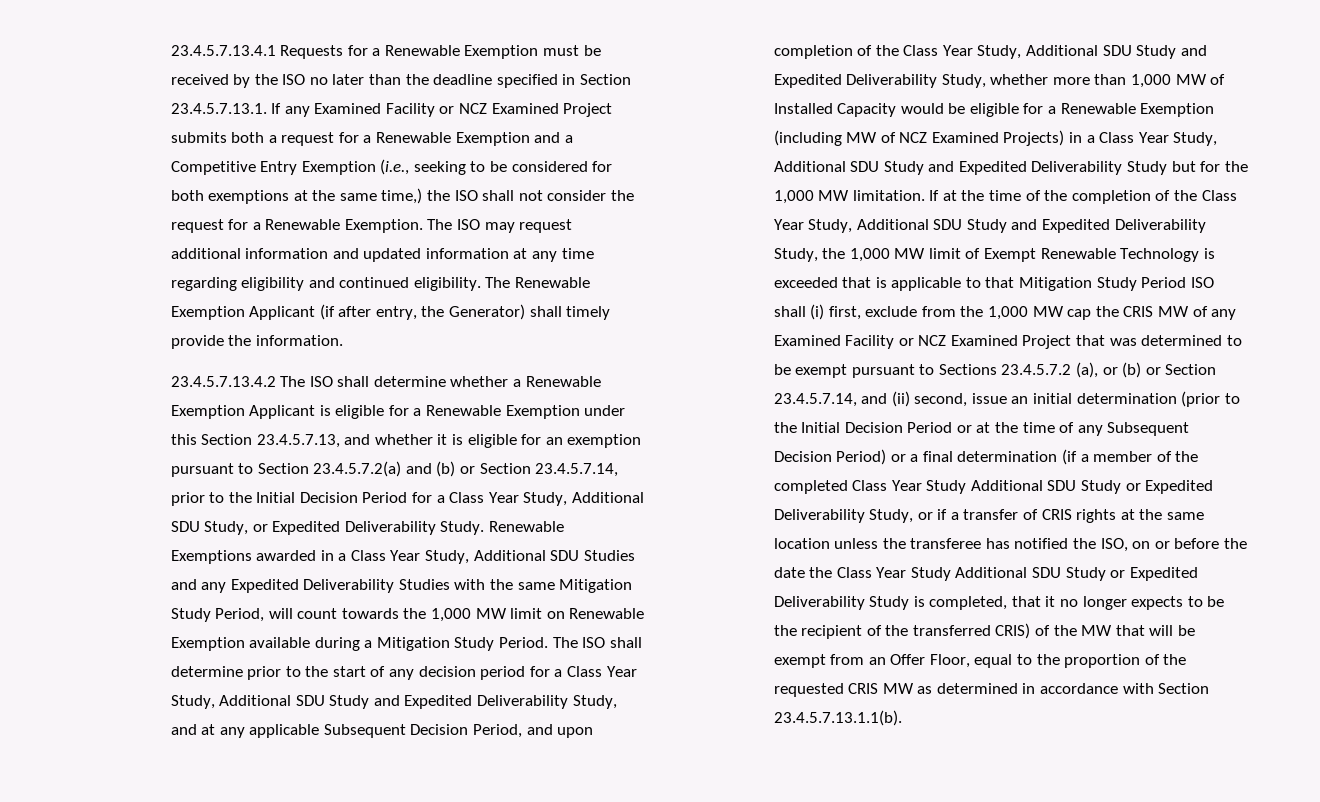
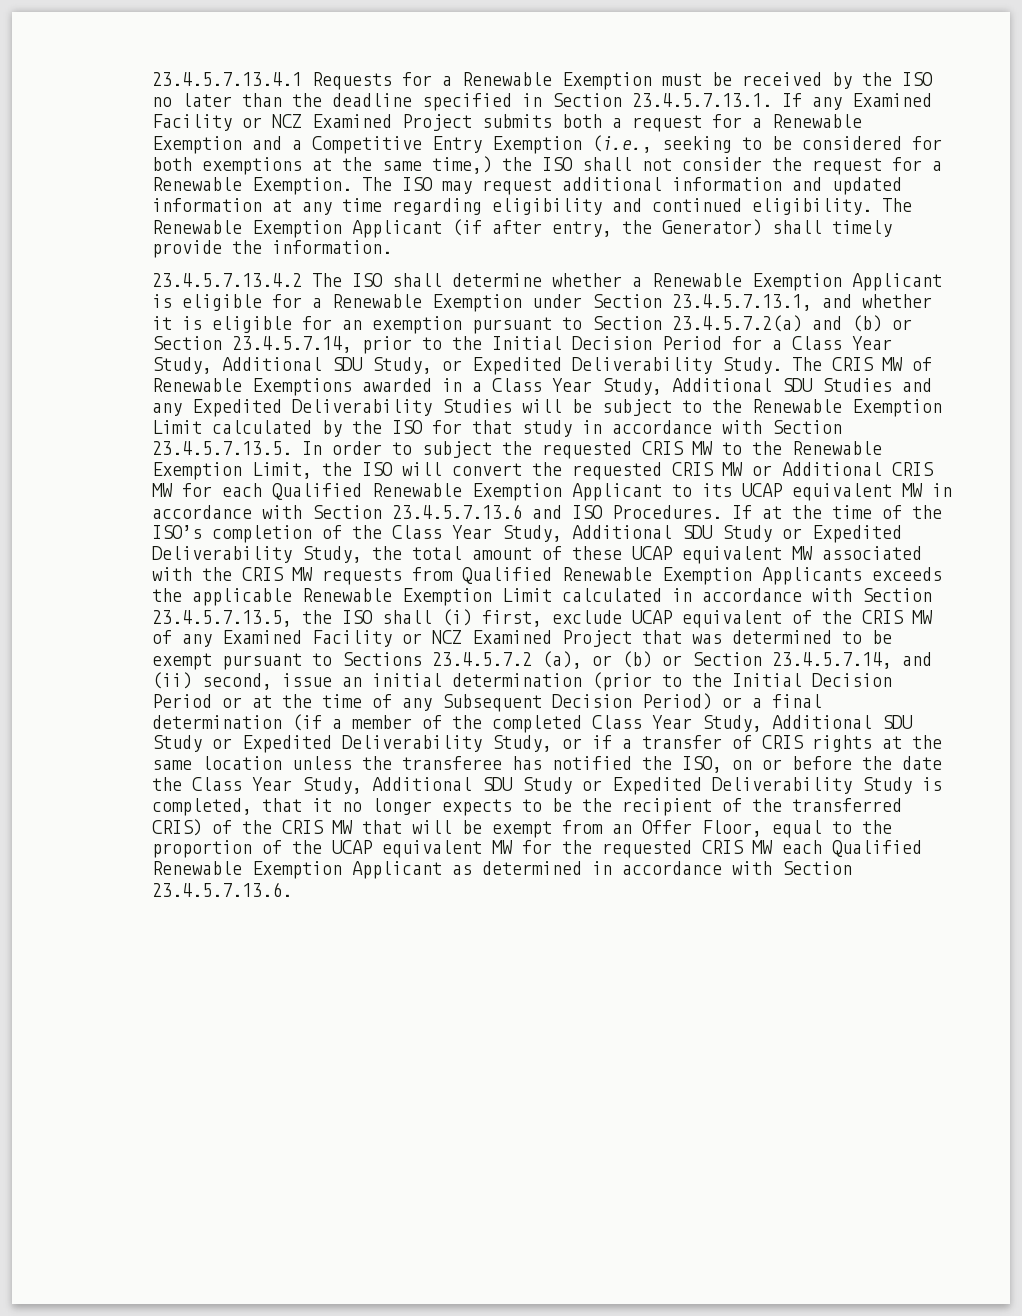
- 23.4.5.7.13.4.2 The ISO shall determine whether a Renewable Exemption Applicant is eligible for a Renewable Exemption under this Section 23.4.5.7.13, and whether it is eligible for an exemption pursuant to Section 23.4.5.7.2(a) and (b) or Section 23.4.5.7.14, prior to the Initial Decision Period for a Class Year Study, Additional SDU Study, or Expedited Deliverability Study.
+ 23.4.5.7.13.4.2 The ISO shall determine whether a Renewable Exemption Applicant is eligible for a Renewable Exemption under Section 23.4.5.7.13.1, and whether it is eligible for an exemption pursuant to Section 23.4.5.7.2(a) and (b) or Section 23.4.5.7.14, prior to the Initial Decision Period for a Class Year Study, Additional SDU Study, or Expedited Deliverability Study.
- Renewable Exemptions awarded in a Class Year Study, Additional SDU Studies and any Expedited Deliverability Studies with the same Mitigation Study Period, will count towards the 1,000 MW limit on Renewable Exemption available during a Mitigation Study Period. The ISO shall determine prior to the start of any decision period for a Class Year Study, Additional SDU Study and Expedited Deliverability Study, and at any applicable Subsequent Decision Period, and upon completion of the Class Year Study, Additional SDU Study and Expedited Deliverability Study, whether more than 1,000 MW of Installed Capacity would be eligible for a Renewable Exemption (including MW of NCZ Examined Projects) in a Class Year Study, Additional SDU Study and Expedited Deliverability Study but for the 1,000 MW limitation. If at the time of the completion of the Class Year Study, Additional SDU Study and Expedited Deliverability Study, the 1,000 MW limit of Exempt Renewable Technology is exceeded that is applicable to that Mitigation Study Period ISO shall (i) first, exclude from the 1,000 MW cap the CRIS MW of any Examined Facility or NCZ Examined Project that was determined to be exempt pursuant to Sections 23.4.5.7.2 (a), or (b) or Section 23.4.5.7.14, and (ii) second, issue an initial determination (prior to the Initial Decision Period or at the time of any Subsequent Decision Period) or a final determination (if a member of the completed Class Year Study Additional SDU Study or Expedited Deliverability Study, or if a transfer of CRIS rights at the same location unless the transferee has notified the ISO, on or before the date the Class Year Study Additional SDU Study or Expedited Deliverability Study is completed, that it no longer expects to be the recipient of the transferred CRIS) of the MW that will be exempt from an Offer Floor, equal to the proportion of the requested CRIS MW as determined in accordance with Section 23.4.5.7.13.1.1(b).
+ The CRIS MW of Renewable Exemptions awarded in a Class Year Study, Additional SDU Studies and any Expedited Deliverability Studies will be subject to the Renewable Exemption Limit calculated by the ISO for that study in accordance with Section 23.4.5.7.13.5. In order to subject the requested CRIS MW to the Renewable Exemption Limit, the ISO will convert the requested CRIS MW or Additional CRIS MW for each Qualified Renewable Exemption Applicant to its UCAP equivalent MW in accordance with Section 23.4.5.7.13.6 and ISO Procedures. If at the time of the ISO’s completion of the Class Year Study, Additional SDU Study or Expedited Deliverability Study, the total amount of these UCAP equivalent MW associated with the CRIS MW requests from Qualified Renewable Exemption Applicants exceeds the applicable Renewable Exemption Limit calculated in accordance with Section 23.4.5.7.13.5, the ISO shall (i) first, exclude UCAP equivalent of the CRIS MW of any Examined Facility or NCZ Examined Project that was determined to be exempt pursuant to Sections 23.4.5.7.2 (a), or (b) or Section 23.4.5.7.14, and (ii) second, issue an initial determination (prior to the Initial Decision Period or at the time of any Subsequent Decision Period) or a final determination (if a member of the completed Class Year Study, Additional SDU Study or Expedited Deliverability Study, or if a transfer of CRIS rights at the same location unless the transferee has notified the ISO, on or before the date the Class Year Study, Additional SDU Study or Expedited Deliverability Study is completed, that it no longer expects to be the recipient of the transferred CRIS) of the CRIS MW that will be exempt from an Offer Floor, equal to the proportion of the UCAP equivalent MW for the requested CRIS MW each Qualified Renewable Exemption Applicant as determined in accordance with Section 23.4.5.7.13.6.

